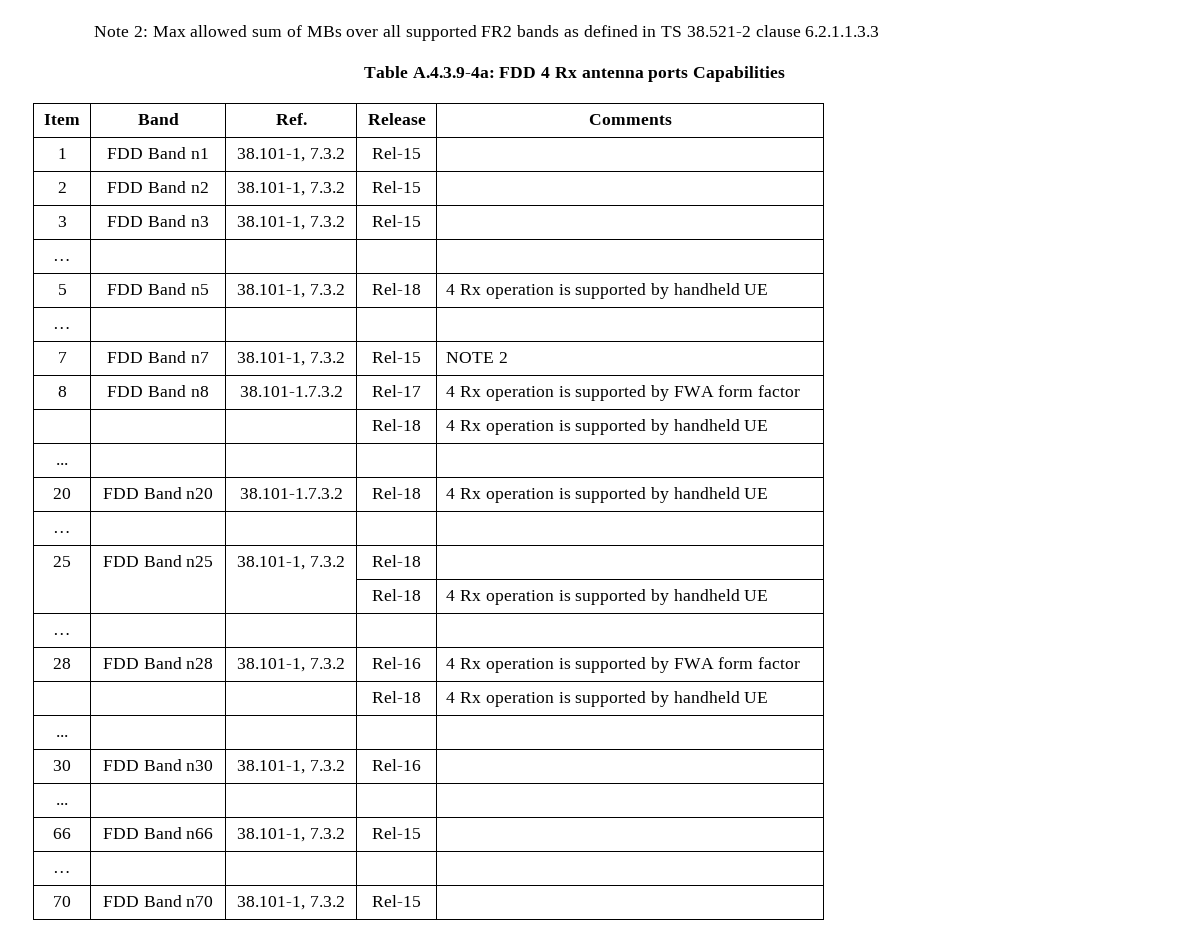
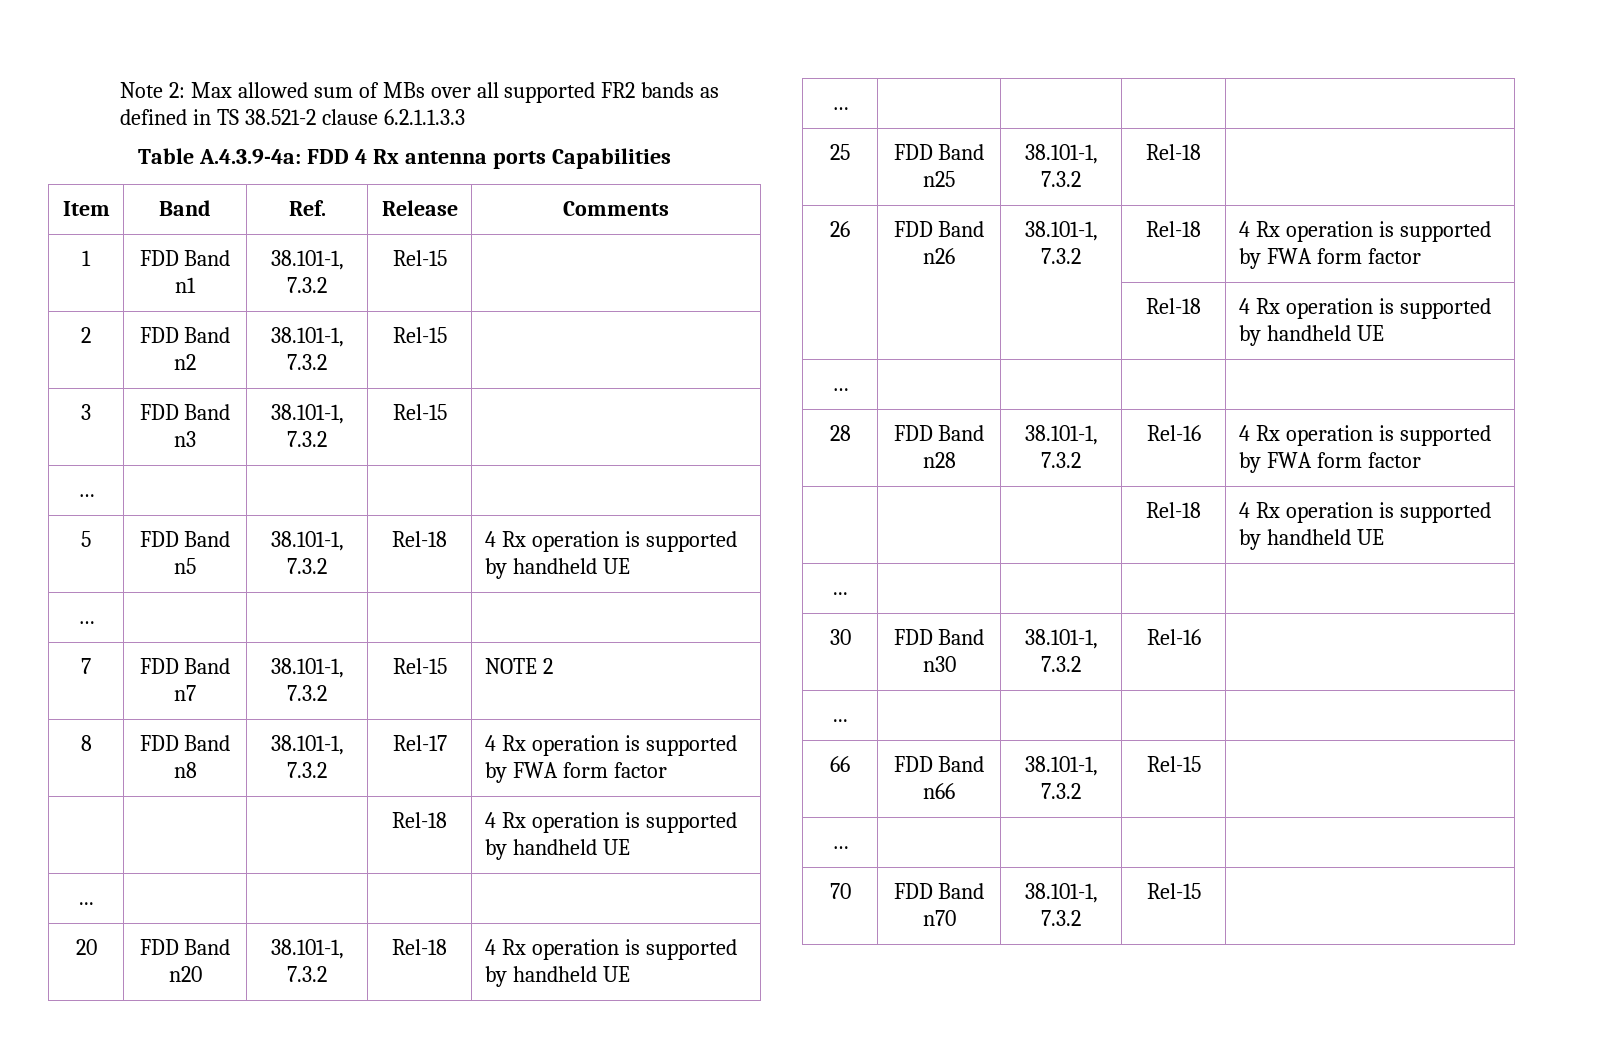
- 8 | FDD Band n8 | 38.101-1.7.3.2 | Rel-17 | 4 Rx operation is supported by FWA form factor
+ 8 | FDD Band n8 | 38.101-1, 7.3.2 | Rel-17 | 4 Rx operation is supported by FWA form factor
- 20 | FDD Band n20 | 38.101-1.7.3.2 | Rel-18 | 4 Rx operation is supported by handheld UE
+ 20 | FDD Band n20 | 38.101-1, 7.3.2 | Rel-18 | 4 Rx operation is supported by handheld UE
+ 26 | FDD Band n26 | 38.101-1, 7.3.2 | Rel-18 | 4 Rx operation is supported by FWA form factor

